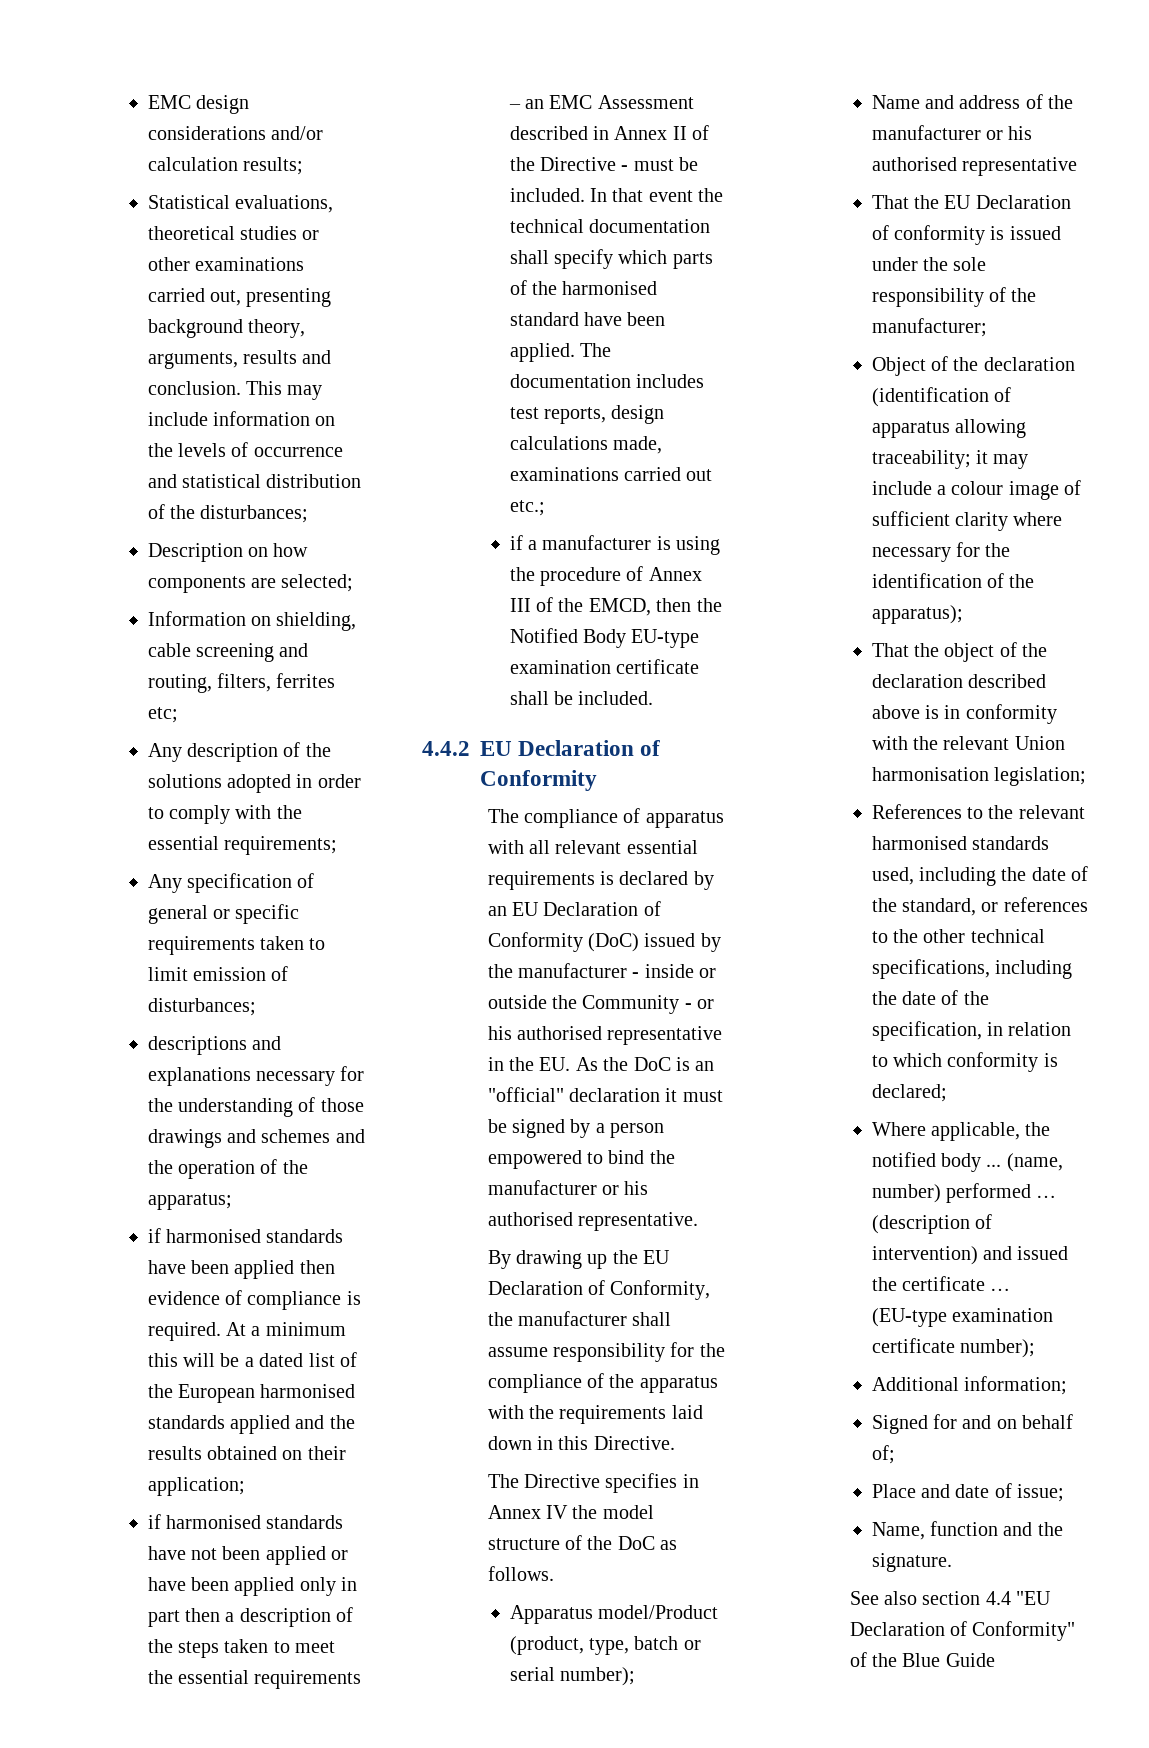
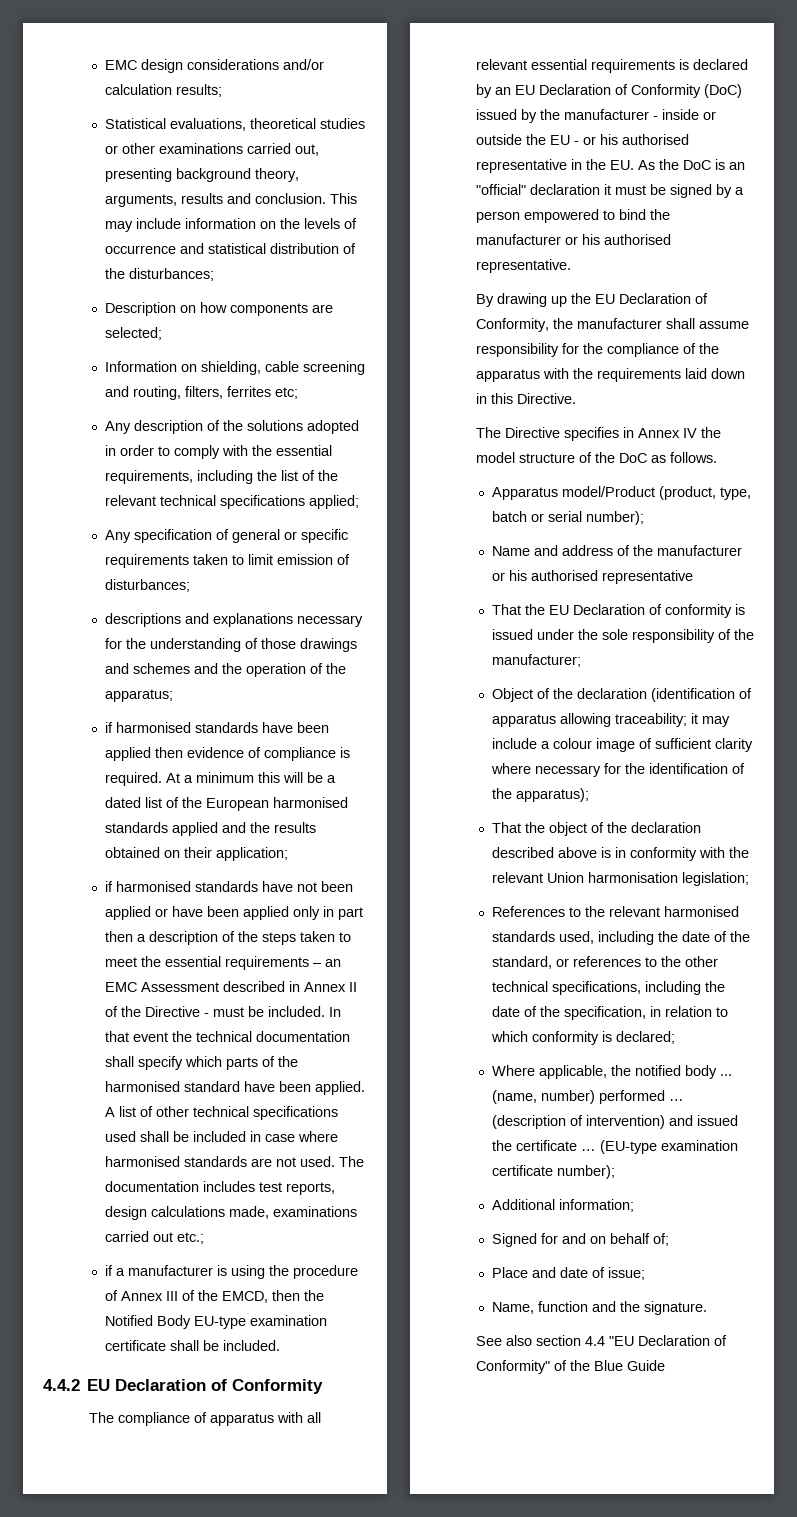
- Any description of the solutions adopted in order to comply with the essential requirements;
+ Any description of the solutions adopted in order to comply with the essential requirements, including the list of the relevant technical specifications applied;
+ A list of other technical specifications used shall be included in case where harmonised standards are not used.
- The compliance of apparatus with all relevant essential requirements is declared by an EU Declaration of Conformity (DoC) issued by the manufacturer - inside or outside the Community - or his authorised representative in the EU. As the DoC is an "official" declaration it must be signed by a person empowered to bind the manufacturer or his authorised representative.
+ The compliance of apparatus with all relevant essential requirements is declared by an EU Declaration of Conformity (DoC) issued by the manufacturer - inside or outside the EU - or his authorised representative in the EU. As the DoC is an "official" declaration it must be signed by a person empowered to bind the manufacturer or his authorised representative.

